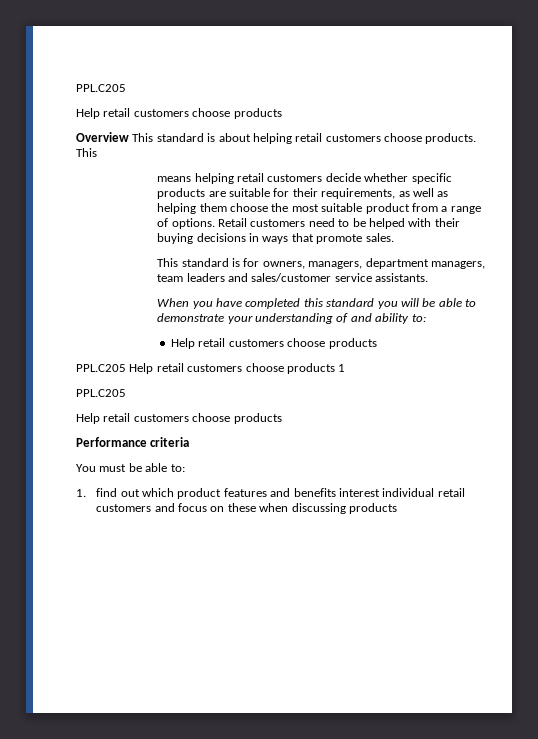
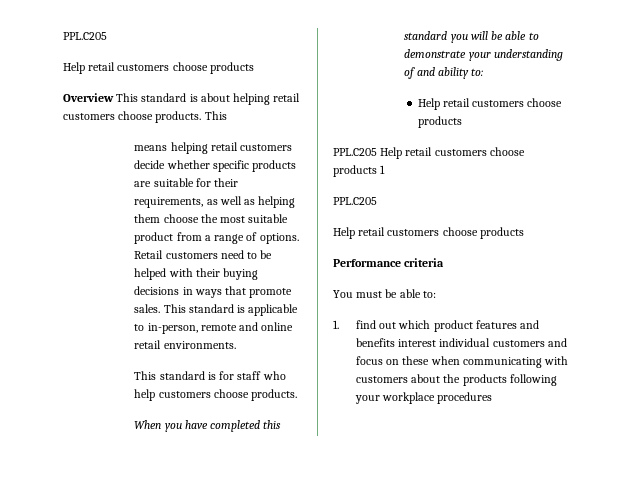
- Retail customers need to be helped with their buying decisions in ways that promote sales.
- This standard is for owners, managers, department managers, team leaders and sales/customer service assistants.
+ Retail customers need to be helped with their buying decisions in ways that promote sales. This standard is applicable to in-person, remote and online retail environments.
+ This standard is for staff who help customers choose products.
- 1. find out which product features and benefits interest individual retail customers and focus on these when discussing products
+ 1. find out which product features and benefits interest individual customers and focus on these when communicating with customers about the products following your workplace procedures

